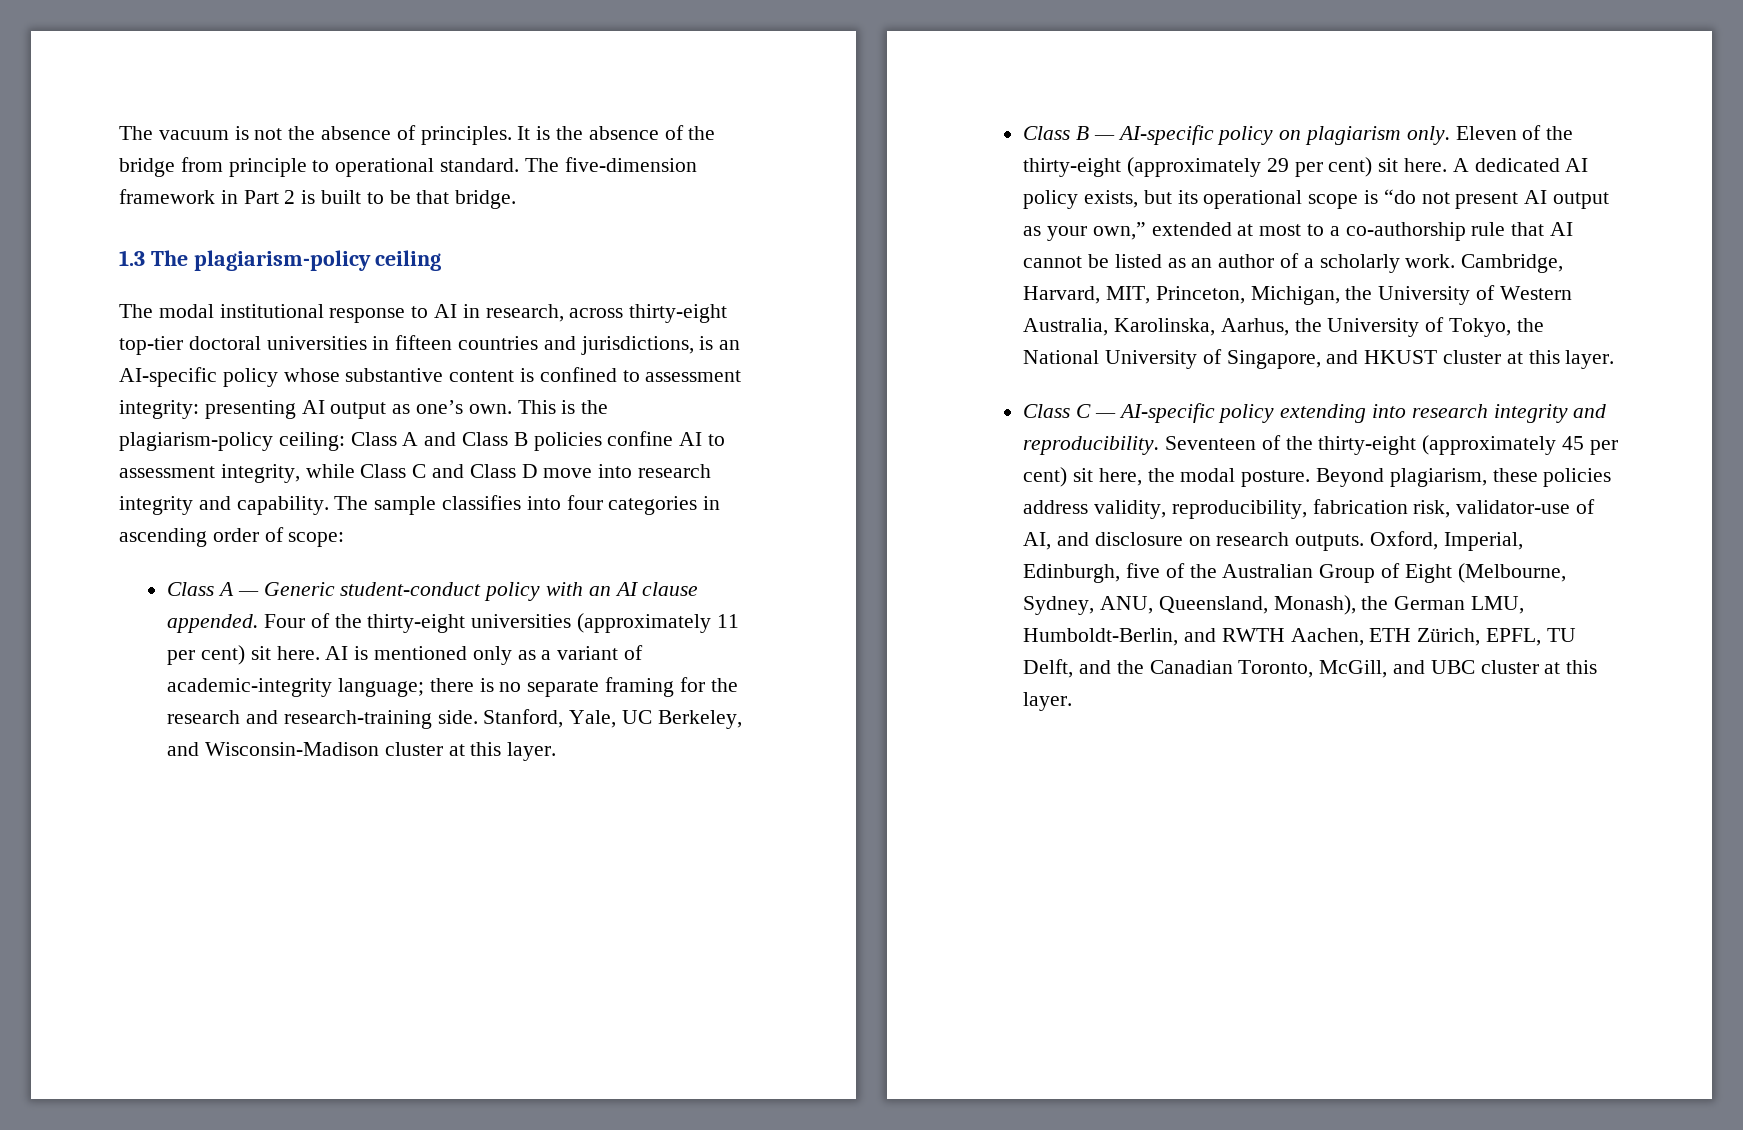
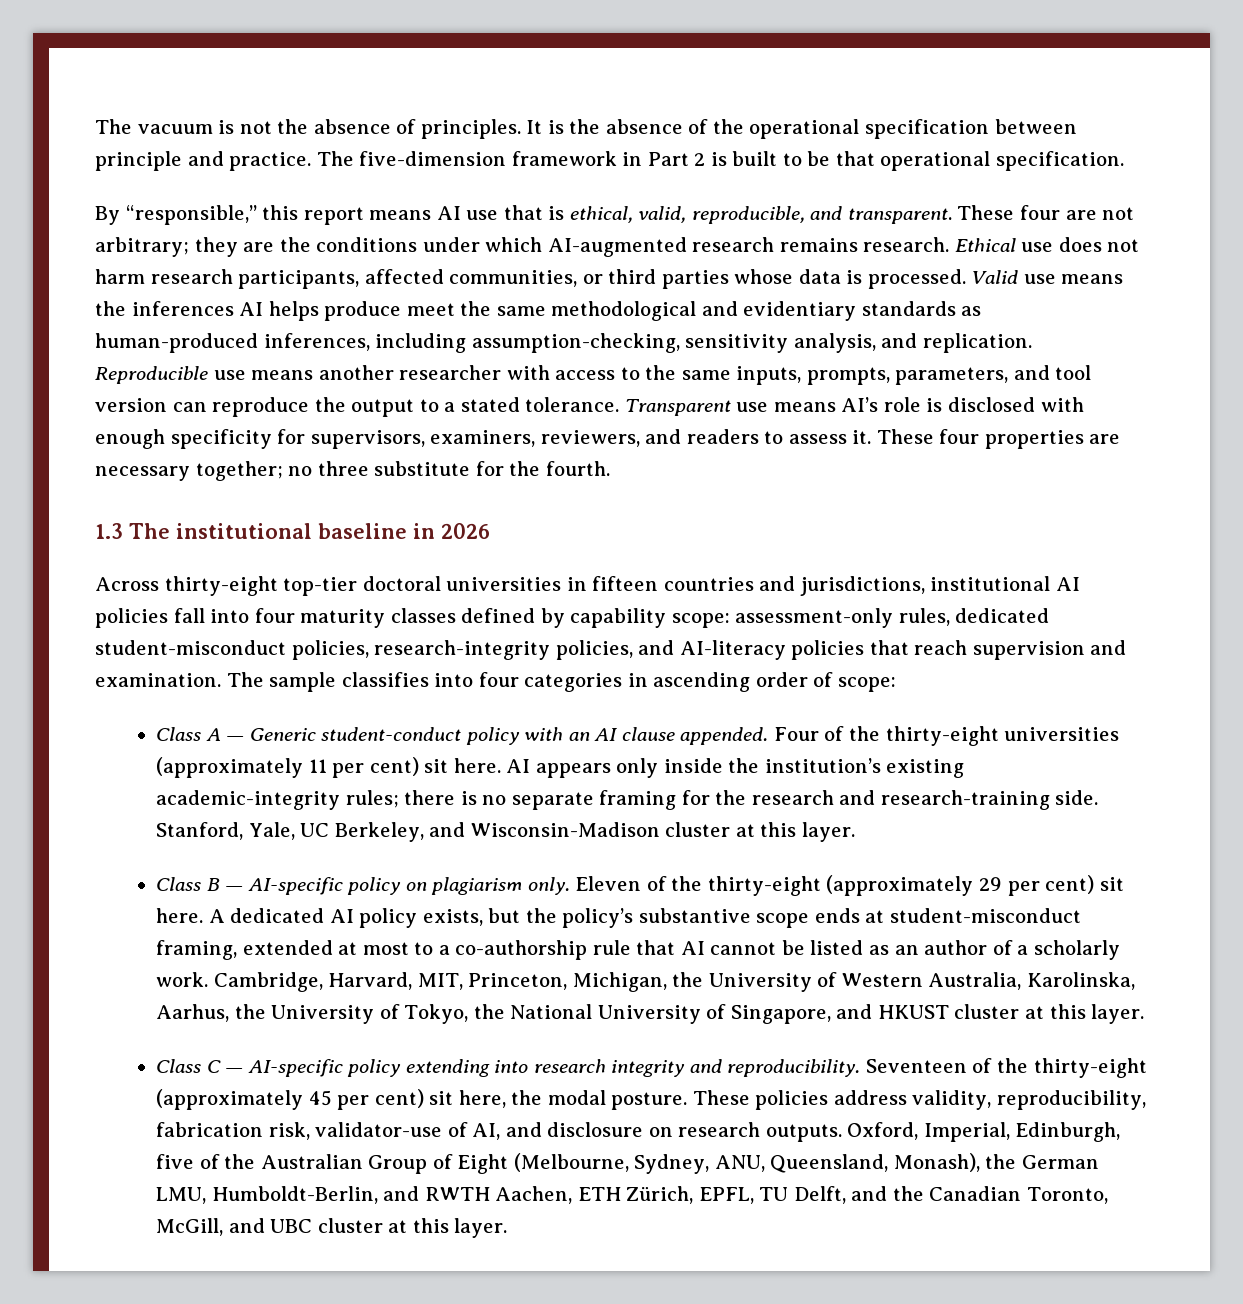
- It is the absence of the bridge from principle to operational standard.
+ It is the absence of the operational specification between principle and practice.
- The five-dimension framework in Part 2 is built to be that bridge.
- 1.3 The plagiarism-policy ceiling
- The modal institutional response to AI in research, across thirty-eight top-tier doctoral universities in fifteen countries and jurisdictions, is an AI-specific policy whose substantive content is confined to assessment integrity: presenting AI output as one’s own. This is the plagiarism-policy ceiling: Class A and Class B policies confine AI to assessment integrity, while Class C and Class D move into research integrity and capability.
+ The five-dimension framework in Part 2 is built to be that operational specification.
+ By “responsible,” this report means AI use that is ethical, valid, reproducible, and transparent. These four are not arbitrary; they are the conditions under which AI-augmented research remains research. Ethical use does not harm research participants, affected communities, or third parties whose data is processed. Valid use means the inferences AI helps produce meet the same methodological and evidentiary standards as human-produced inferences, including assumption-checking, sensitivity analysis, and replication. Reproducible use means another researcher with access to the same inputs, prompts, parameters, and tool version can reproduce the output to a stated tolerance. Transparent use means AI’s role is disclosed with enough specificity for supervisors, examiners, reviewers, and readers to assess it. These four properties are necessary together; no three substitute for the fourth.
+ 1.3 The institutional baseline in 2026
+ Across thirty-eight top-tier doctoral universities in fifteen countries and jurisdictions, institutional AI policies fall into four maturity classes defined by capability scope: assessment-only rules, dedicated student-misconduct policies, research-integrity policies, and AI-literacy policies that reach supervision and examination.
- AI is mentioned only as a variant of academic-integrity language; there is no separate framing for the research and research-training side.
+ AI appears only inside the institution’s existing academic-integrity rules; there is no separate framing for the research and research-training side.
- A dedicated AI policy exists, but its operational scope is “do not present AI output as your own,” extended at most to a co-authorship rule that AI cannot be listed as an author of a scholarly work.
+ A dedicated AI policy exists, but the policy’s substantive scope ends at student-misconduct framing, extended at most to a co-authorship rule that AI cannot be listed as an author of a scholarly work.
- Beyond plagiarism, these policies address validity, reproducibility, fabrication risk, validator-use of AI, and disclosure on research outputs.
+ These policies address validity, reproducibility, fabrication risk, validator-use of AI, and disclosure on research outputs.

